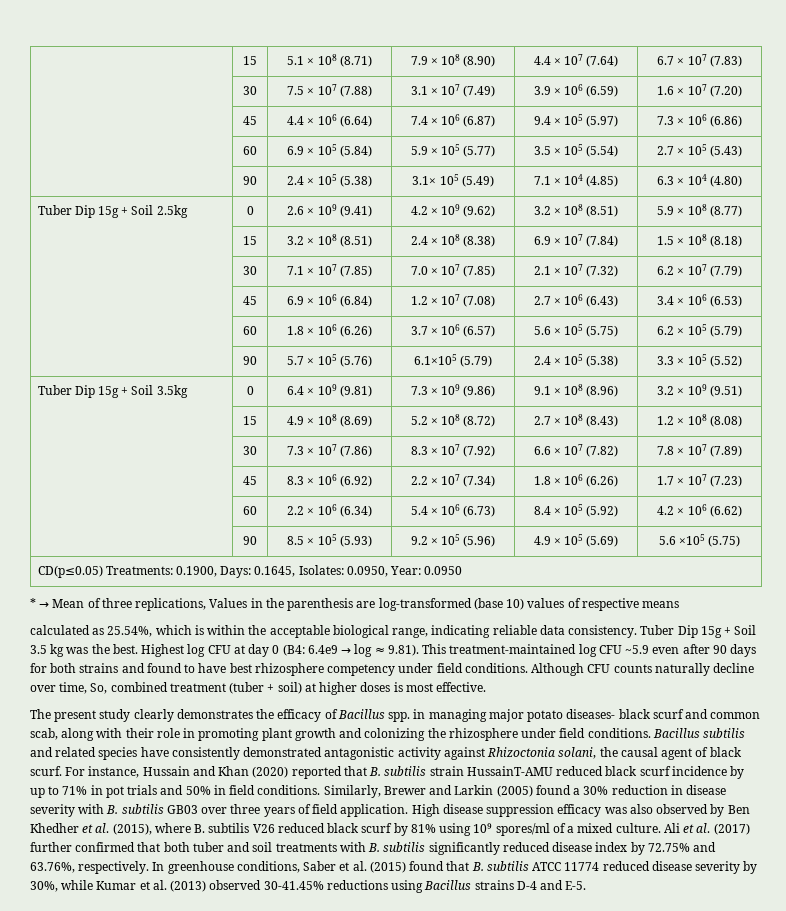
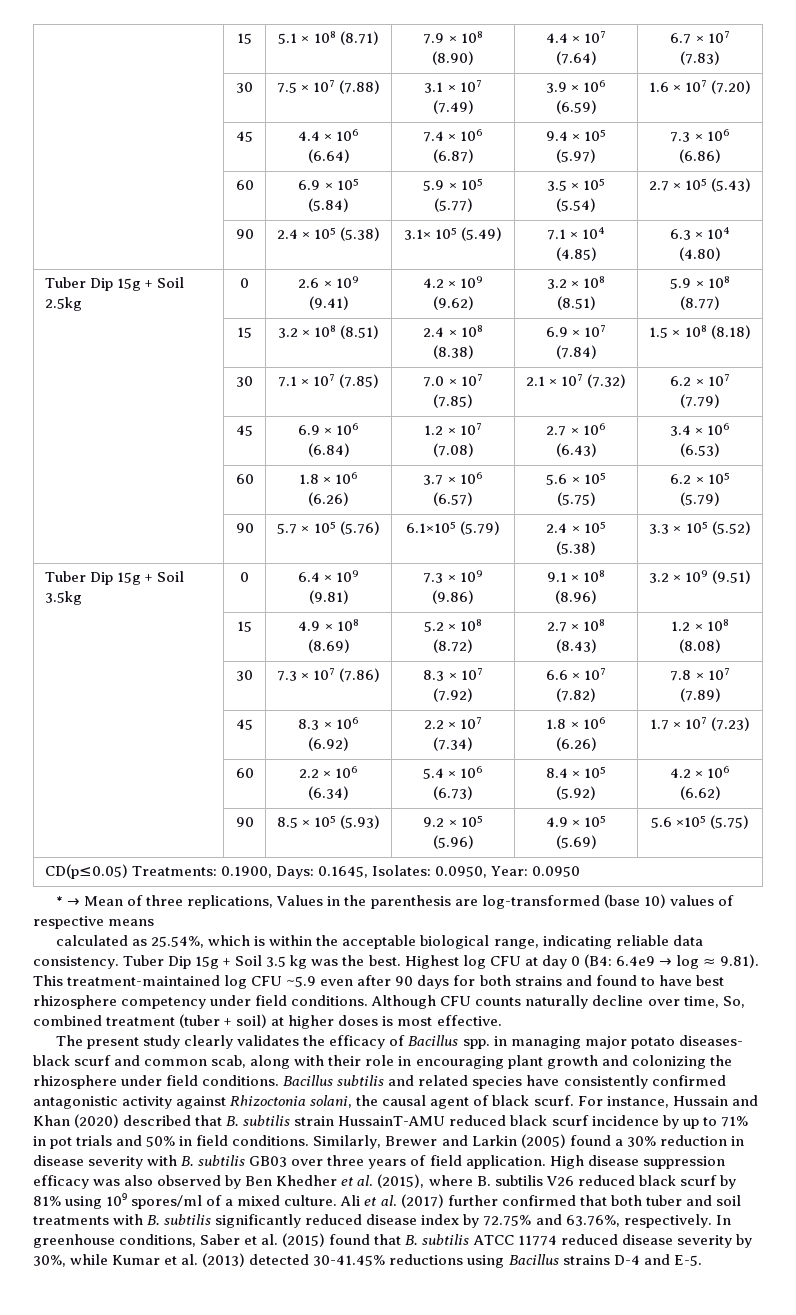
- The present study clearly demonstrates the efficacy of Bacillus spp. in managing major potato diseases- black scurf and common scab, along with their role in promoting plant growth and colonizing the rhizosphere under field conditions.
+ The present study clearly validates the efficacy of Bacillus spp. in managing major potato diseases- black scurf and common scab, along with their role in encouraging plant growth and colonizing the rhizosphere under field conditions.
- Bacillus subtilis and related species have consistently demonstrated antagonistic activity against Rhizoctonia solani, the causal agent of black scurf.
+ Bacillus subtilis and related species have consistently confirmed antagonistic activity against Rhizoctonia solani, the causal agent of black scurf.
- For instance, Hussain and Khan (2020) reported that B. subtilis strain HussainT-AMU reduced black scurf incidence by up to 71% in pot trials and 50% in field conditions.
+ For instance, Hussain and Khan (2020) described that B. subtilis strain HussainT-AMU reduced black scurf incidence by up to 71% in pot trials and 50% in field conditions.
- In greenhouse conditions, Saber et al. (2015) found that B. subtilis ATCC 11774 reduced disease severity by 30%, while Kumar et al. (2013) observed 30-41.45% reductions using Bacillus strains D-4 and E-5.
+ In greenhouse conditions, Saber et al. (2015) found that B. subtilis ATCC 11774 reduced disease severity by 30%, while Kumar et al. (2013) detected 30-41.45% reductions using Bacillus strains D-4 and E-5.

